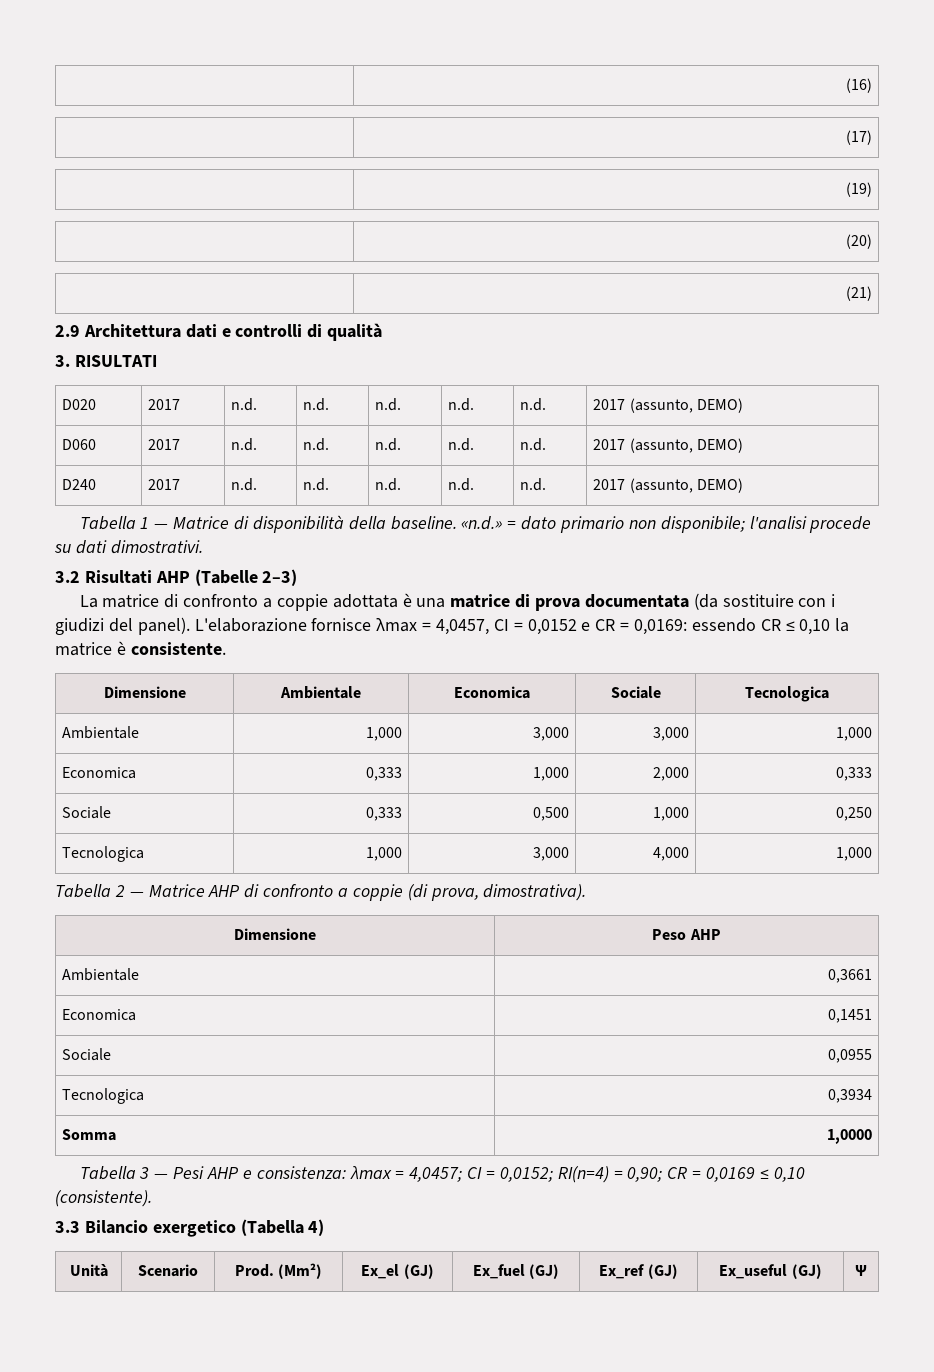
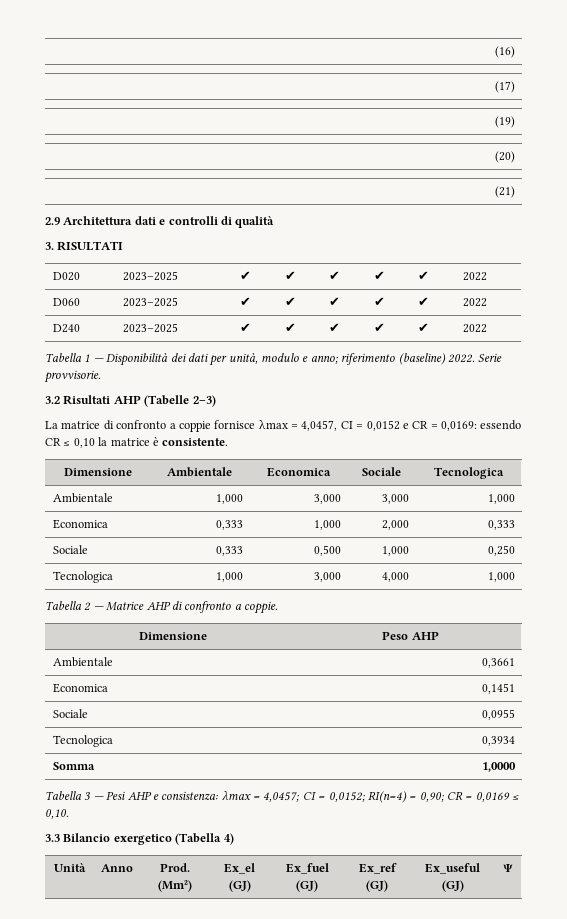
- D020 | 2017 | n.d. | n.d. | n.d. | n.d. | n.d. | 2017 (assunto, DEMO)
- D060 | 2017 | n.d. | n.d. | n.d. | n.d. | n.d. | 2017 (assunto, DEMO)
- D240 | 2017 | n.d. | n.d. | n.d. | n.d. | n.d. | 2017 (assunto, DEMO)
- Tabella 1 — Matrice di disponibilità della baseline. «n.d.» = dato primario non disponibile; l'analisi procede su dati dimostrativi.
+ D020 | 2023–2025 | ✔ | ✔ | ✔ | ✔ | ✔ | 2022
+ D060 | 2023–2025 | ✔ | ✔ | ✔ | ✔ | ✔ | 2022
+ D240 | 2023–2025 | ✔ | ✔ | ✔ | ✔ | ✔ | 2022
+ Tabella 1 — Disponibilità dei dati per unità, modulo e anno; riferimento (baseline) 2022. Serie provvisorie.
- La matrice di confronto a coppie adottata è una matrice di prova documentata (da sostituire con i giudizi del panel). L'elaborazione fornisce λmax = 4,0457, CI = 0,0152 e CR = 0,0169: essendo CR ≤ 0,10 la matrice è consistente.
+ La matrice di confronto a coppie fornisce λmax = 4,0457, CI = 0,0152 e CR = 0,0169: essendo CR ≤ 0,10 la matrice è consistente.
- Tabella 2 — Matrice AHP di confronto a coppie (di prova, dimostrativa).
+ Tabella 2 — Matrice AHP di confronto a coppie.
- Tabella 3 — Pesi AHP e consistenza: λmax = 4,0457; CI = 0,0152; RI(n=4) = 0,90; CR = 0,0169 ≤ 0,10 (consistente).
+ Tabella 3 — Pesi AHP e consistenza: λmax = 4,0457; CI = 0,0152; RI(n=4) = 0,90; CR = 0,0169 ≤ 0,10.
- Unità | Scenario | Prod. (Mm²) | Ex_el (GJ) | Ex_fuel (GJ) | Ex_ref (GJ) | Ex_useful (GJ) | Ψ
+ Unità | Anno | Prod. (Mm²) | Ex_el (GJ) | Ex_fuel (GJ) | Ex_ref (GJ) | Ex_useful (GJ) | Ψ

